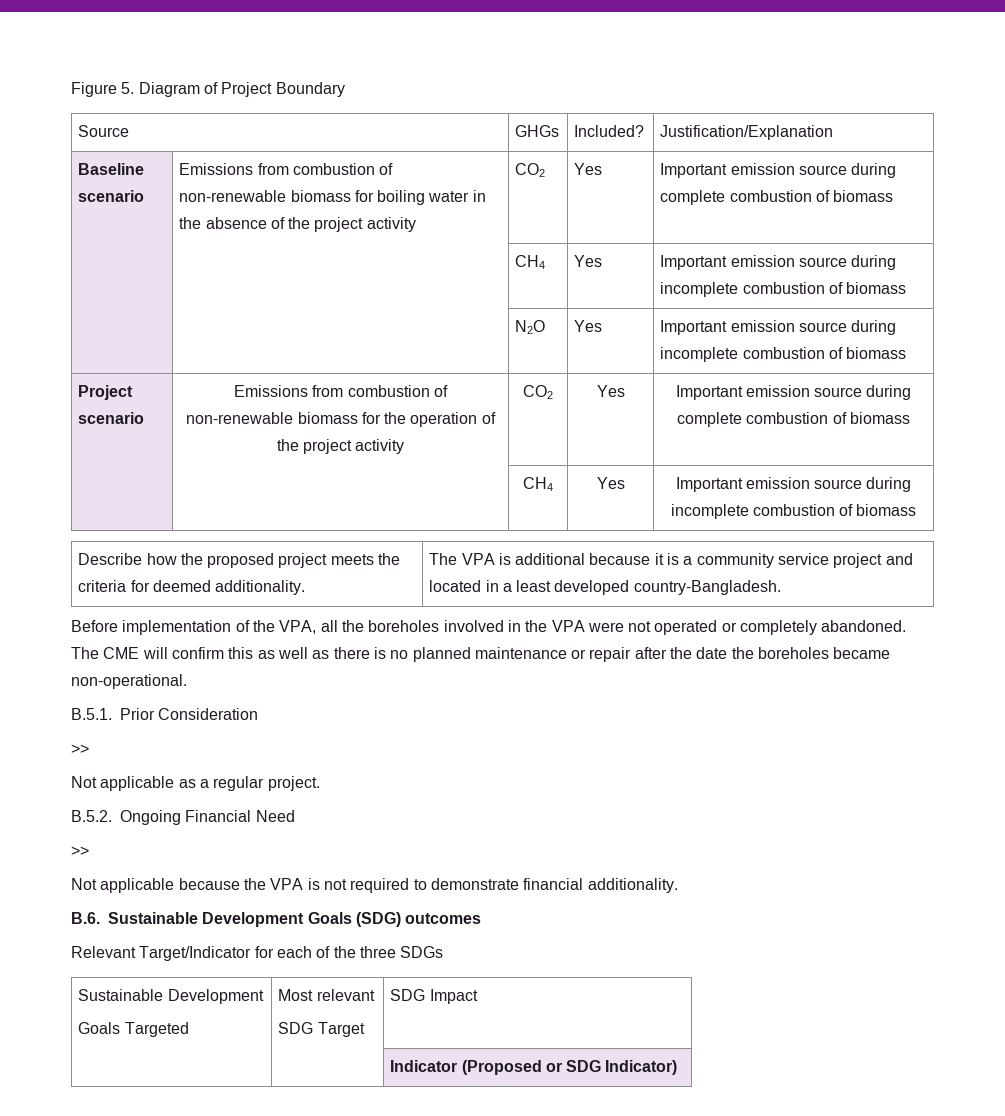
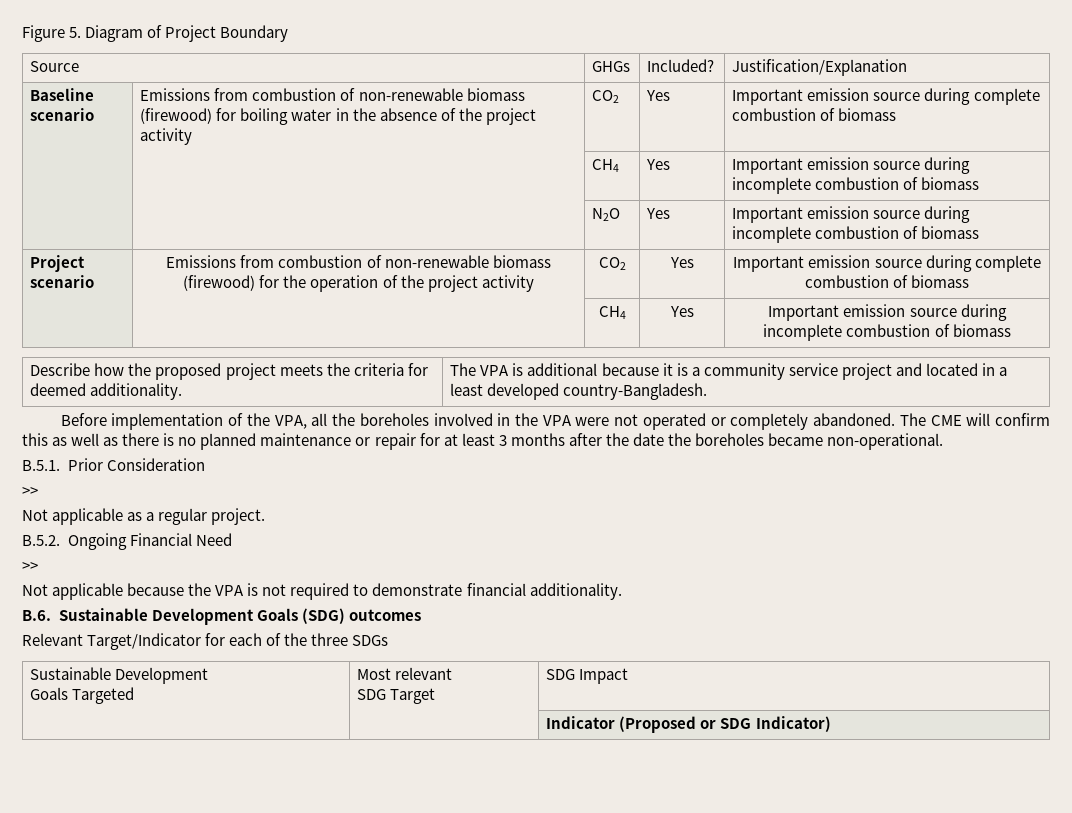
- Baseline scenario | Emissions from combustion of non-renewable biomass for boiling water in the absence of the project activity | CO2 | Yes | Important emission source during complete combustion of biomass
+ Baseline scenario | Emissions from combustion of non-renewable biomass (firewood) for boiling water in the absence of the project activity | CO2 | Yes | Important emission source during complete combustion of biomass
- Project scenario | Emissions from combustion of non-renewable biomass for the operation of the project activity | CO2 | Yes | Important emission source during complete combustion of biomass
+ Project scenario | Emissions from combustion of non-renewable biomass (firewood) for the operation of the project activity | CO2 | Yes | Important emission source during complete combustion of biomass
- The CME will confirm this as well as there is no planned maintenance or repair after the date the boreholes became non-operational.
+ The CME will confirm this as well as there is no planned maintenance or repair for at least 3 months after the date the boreholes became non-operational.

